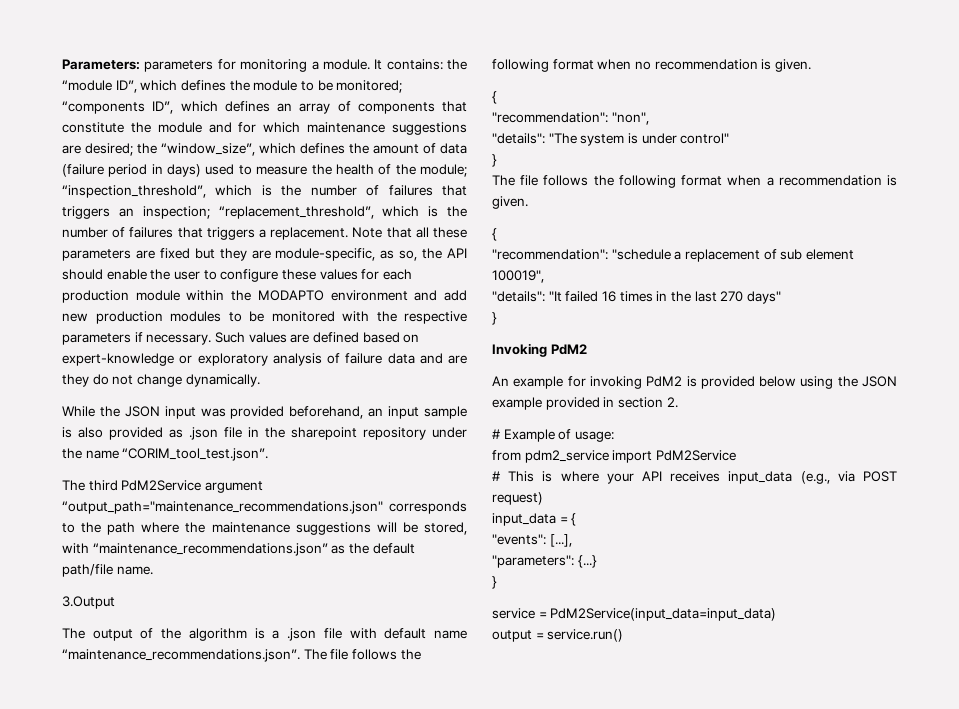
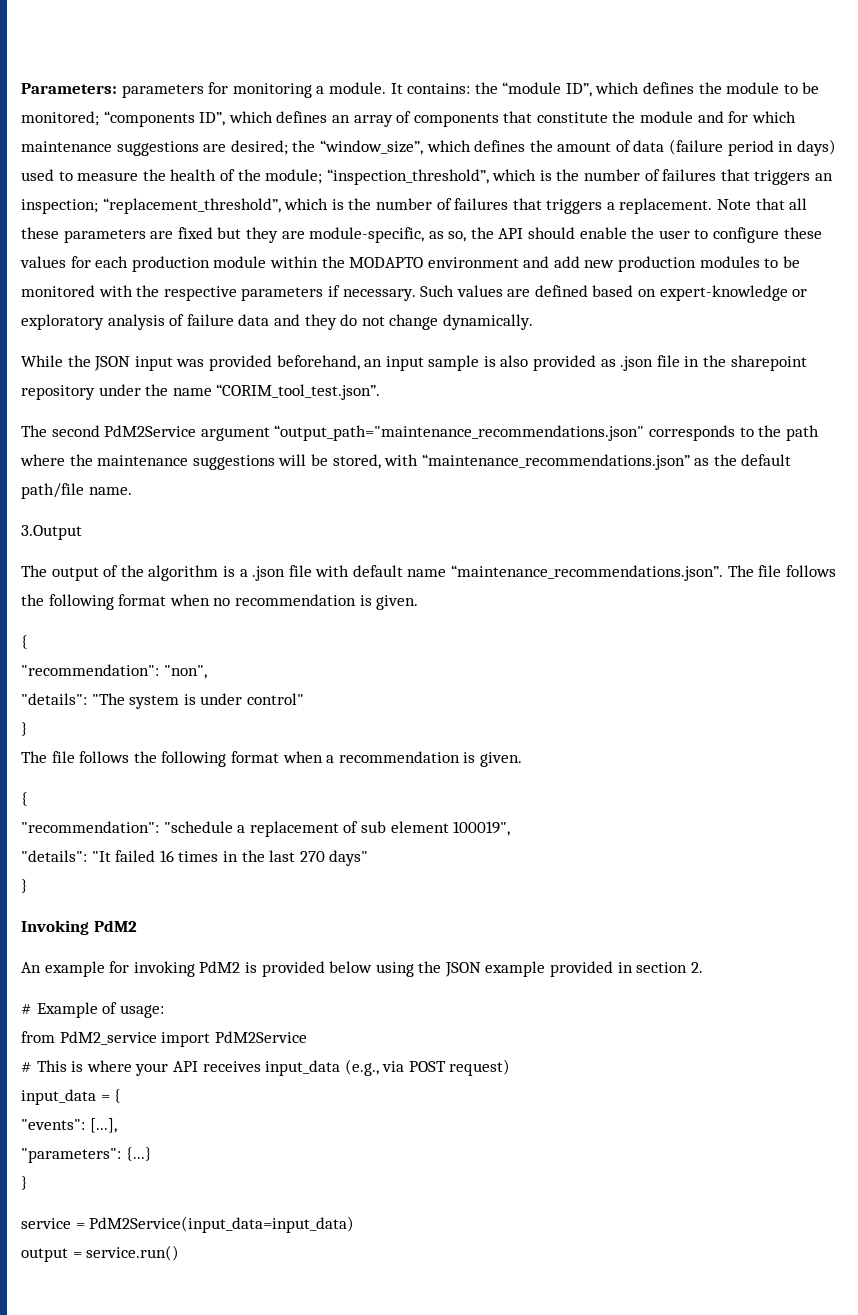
- Such values are defined based on expert-knowledge or exploratory analysis of failure data and are they do not change dynamically.
+ Such values are defined based on expert-knowledge or exploratory analysis of failure data and they do not change dynamically.
- The third PdM2Service argument “output_path="maintenance_recommendations.json" corresponds to the path where the maintenance suggestions will be stored, with “maintenance_recommendations.json” as the default path/file name.
+ The second PdM2Service argument “output_path="maintenance_recommendations.json" corresponds to the path where the maintenance suggestions will be stored, with “maintenance_recommendations.json” as the default path/file name.
- from pdm2_service import PdM2Service
+ from PdM2_service import PdM2Service

